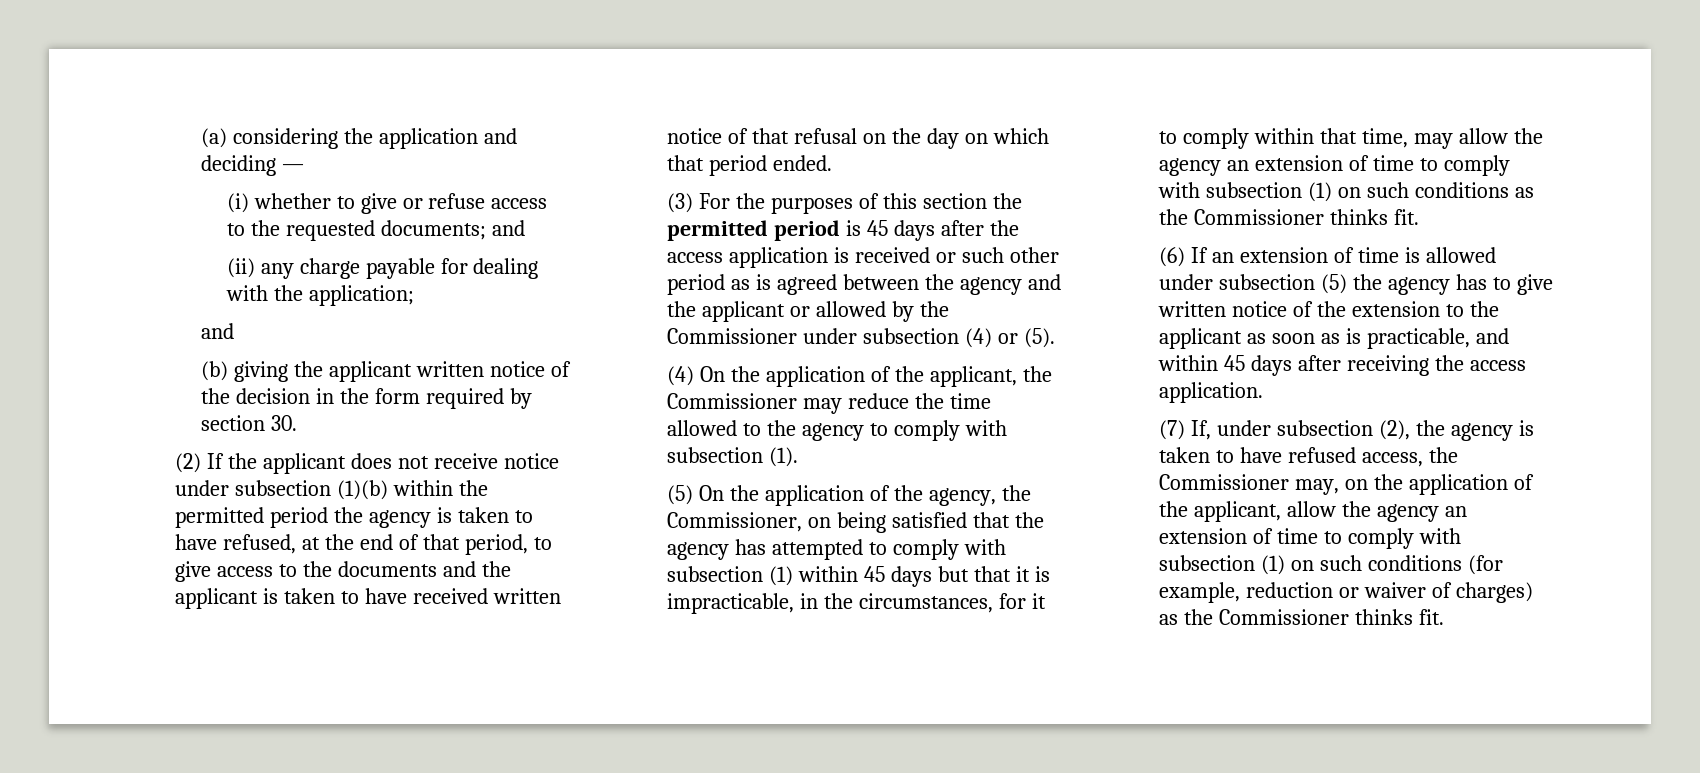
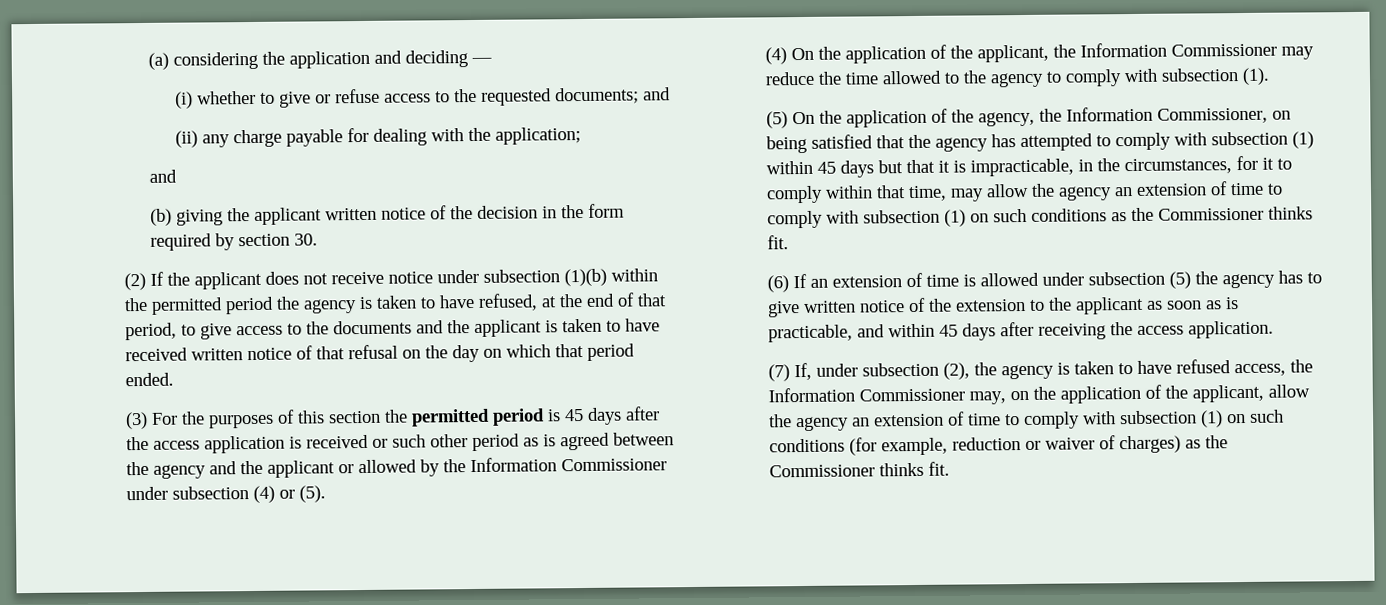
- (3) For the purposes of this section the permitted period is 45 days after the access application is received or such other period as is agreed between the agency and the applicant or allowed by the Commissioner under subsection (4) or (5).
+ (3) For the purposes of this section the permitted period is 45 days after the access application is received or such other period as is agreed between the agency and the applicant or allowed by the Information Commissioner under subsection (4) or (5).
- (4) On the application of the applicant, the Commissioner may reduce the time allowed to the agency to comply with subsection (1).
+ (4) On the application of the applicant, the Information Commissioner may reduce the time allowed to the agency to comply with subsection (1).
- (5) On the application of the agency, the Commissioner, on being satisfied that the agency has attempted to comply with subsection (1) within 45 days but that it is impracticable, in the circumstances, for it to comply within that time, may allow the agency an extension of time to comply with subsection (1) on such conditions as the Commissioner thinks fit.
+ (5) On the application of the agency, the Information Commissioner, on being satisfied that the agency has attempted to comply with subsection (1) within 45 days but that it is impracticable, in the circumstances, for it to comply within that time, may allow the agency an extension of time to comply with subsection (1) on such conditions as the Commissioner thinks fit.
- (7) If, under subsection (2), the agency is taken to have refused access, the Commissioner may, on the application of the applicant, allow the agency an extension of time to comply with subsection (1) on such conditions (for example, reduction or waiver of charges) as the Commissioner thinks fit.
+ (7) If, under subsection (2), the agency is taken to have refused access, the Information Commissioner may, on the application of the applicant, allow the agency an extension of time to comply with subsection (1) on such conditions (for example, reduction or waiver of charges) as the Commissioner thinks fit.

